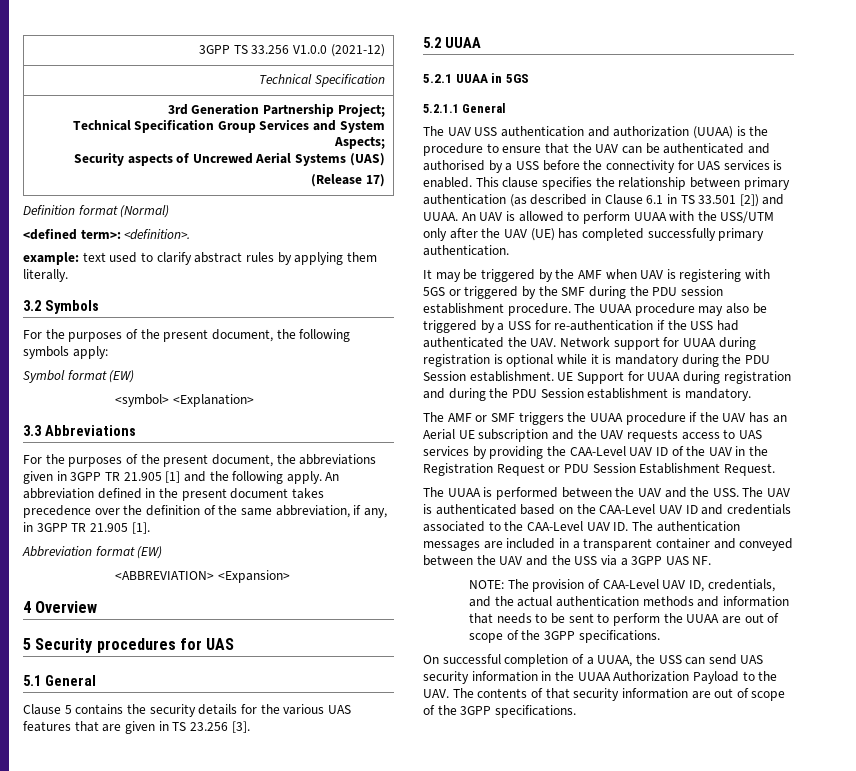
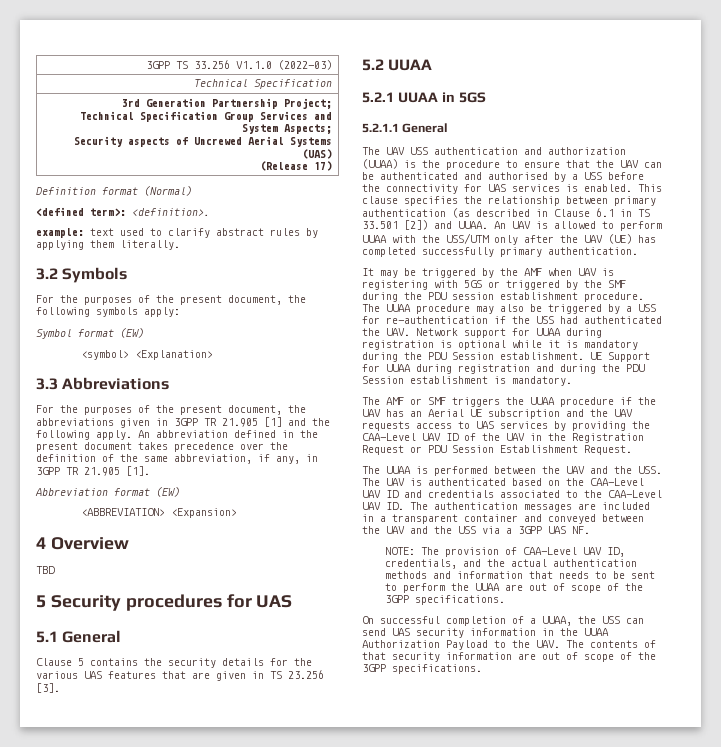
- 3GPP TS 33.256 V1.0.0 (2021-12)
+ 3GPP TS 33.256 V1.1.0 (2022-03)
+ TBD

